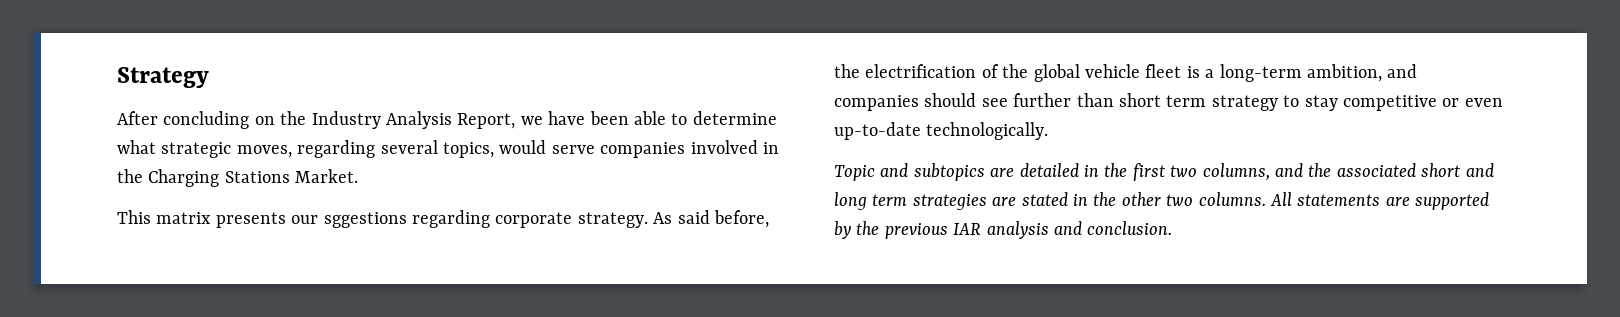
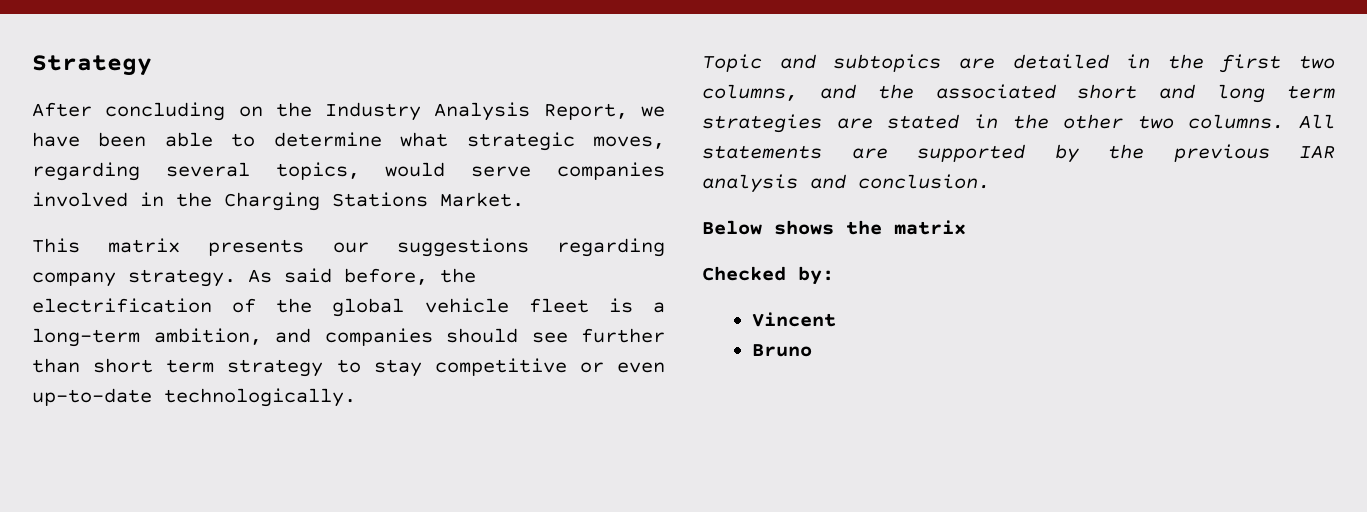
- This matrix presents our sggestions regarding corporate strategy.
+ This matrix presents our suggestions regarding company strategy.
+ Below shows the matrix
+ Checked by:
+ Vincent
+ Bruno

